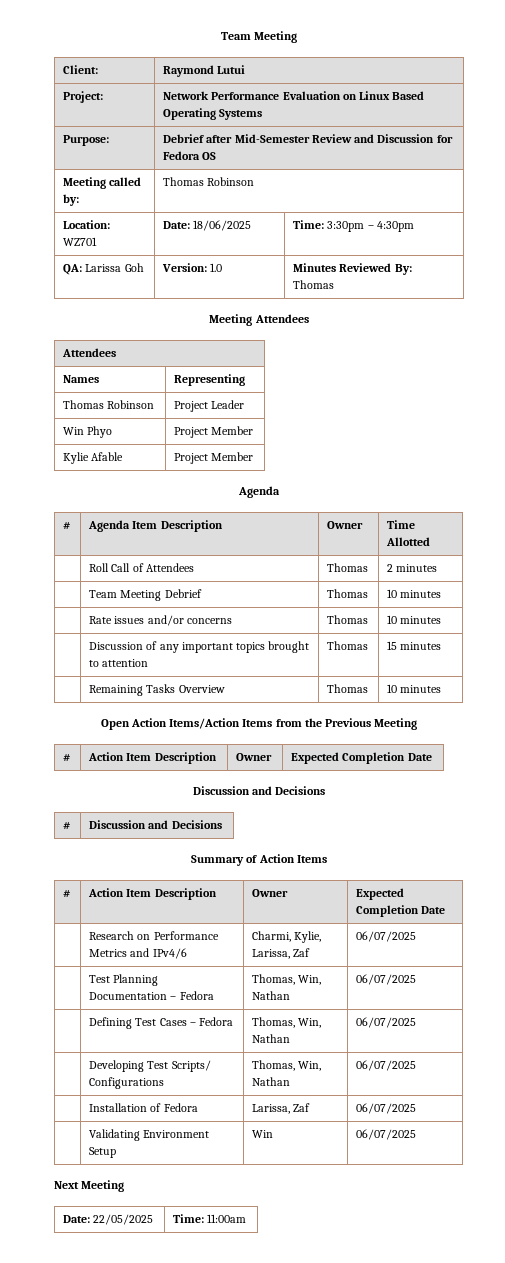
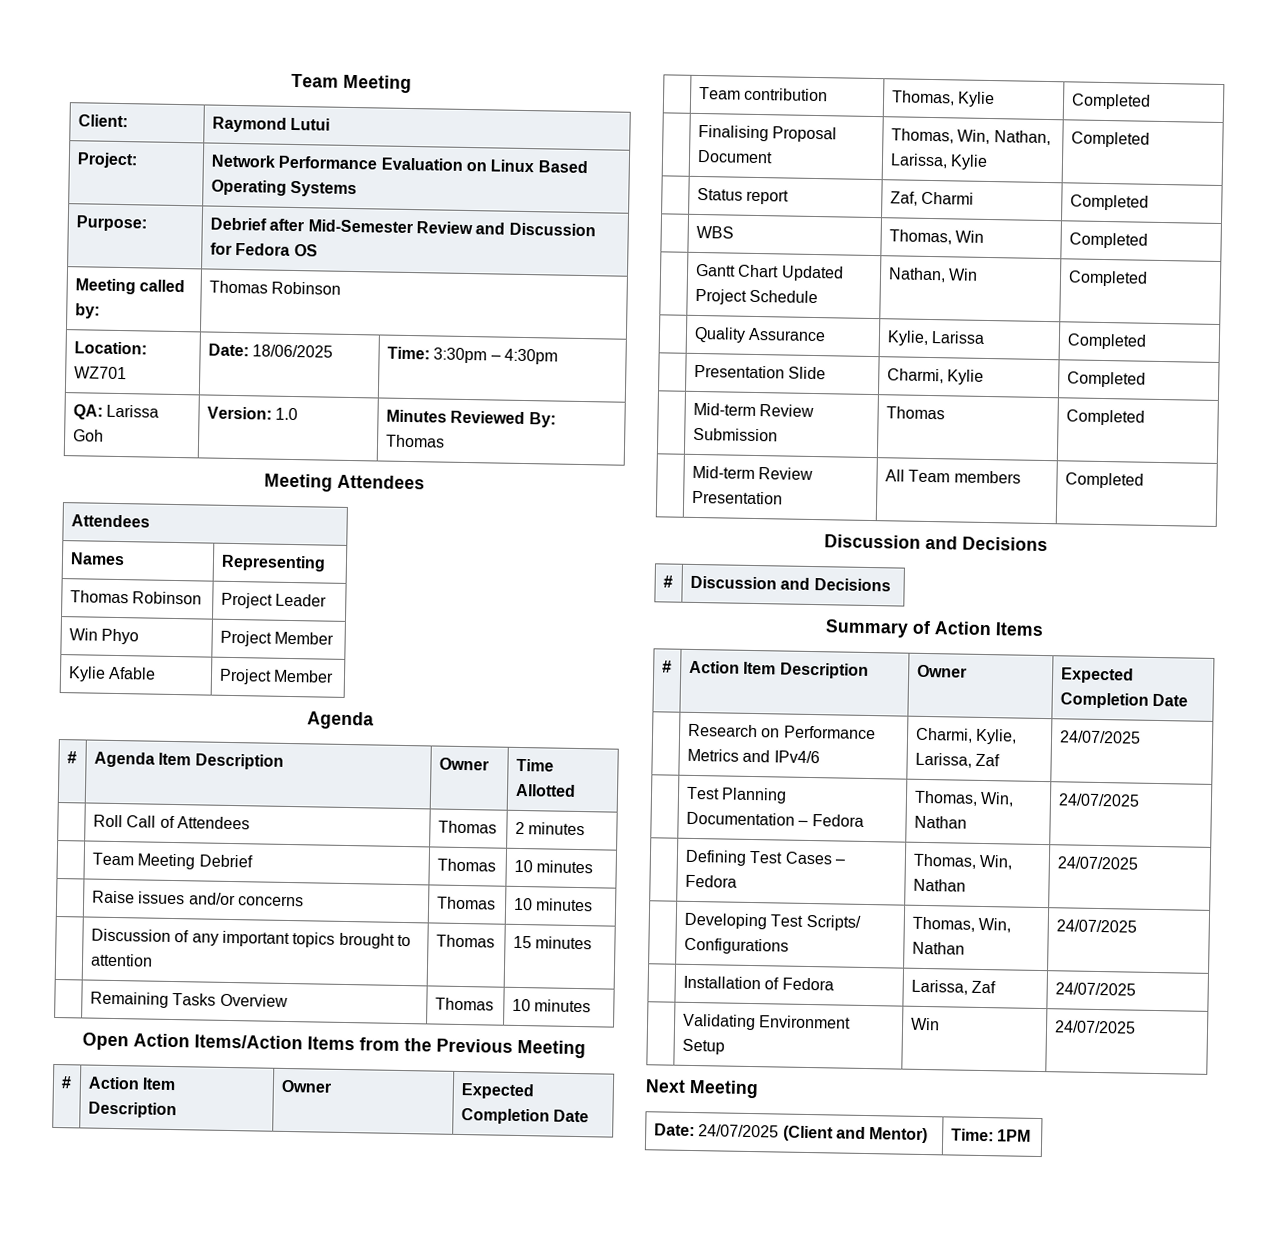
- | Rate issues and/or concerns | Thomas | 10 minutes
+ | Raise issues and/or concerns | Thomas | 10 minutes
+ | Team contribution | Thomas, Kylie | Completed
+ | Finalising Proposal Document | Thomas, Win, Nathan, Larissa, Kylie | Completed
+ | Status report | Zaf, Charmi | Completed
+ | WBS | Thomas, Win | Completed
+ | Gantt Chart Updated Project Schedule | Nathan, Win | Completed
+ | Quality Assurance | Kylie, Larissa | Completed
+ | Presentation Slide | Charmi, Kylie | Completed
+ | Mid-term Review Submission | Thomas | Completed
+ | Mid-term Review Presentation | All Team members | Completed
- | Research on Performance Metrics and IPv4/6 | Charmi, Kylie, Larissa, Zaf | 06/07/2025
+ | Research on Performance Metrics and IPv4/6 | Charmi, Kylie, Larissa, Zaf | 24/07/2025
- | Test Planning Documentation – Fedora | Thomas, Win, Nathan | 06/07/2025
+ | Test Planning Documentation – Fedora | Thomas, Win, Nathan | 24/07/2025
- | Defining Test Cases – Fedora | Thomas, Win, Nathan | 06/07/2025
+ | Defining Test Cases – Fedora | Thomas, Win, Nathan | 24/07/2025
- | Developing Test Scripts/ Configurations | Thomas, Win, Nathan | 06/07/2025
+ | Developing Test Scripts/ Configurations | Thomas, Win, Nathan | 24/07/2025
- | Installation of Fedora | Larissa, Zaf | 06/07/2025
+ | Installation of Fedora | Larissa, Zaf | 24/07/2025
- | Validating Environment Setup | Win | 06/07/2025
+ | Validating Environment Setup | Win | 24/07/2025
- Date: 22/05/2025 | Time: 11:00am
+ Date: 24/07/2025 (Client and Mentor) | Time: 1PM

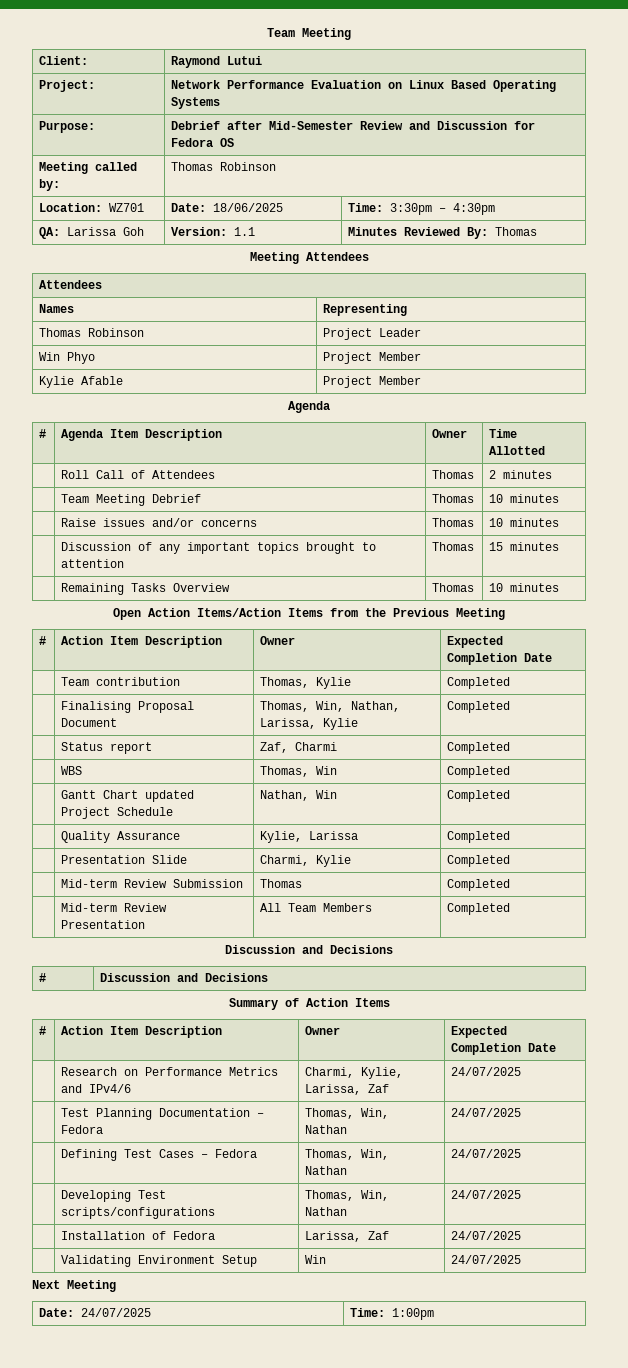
- QA: Larissa Goh | Version: 1.0 | Minutes Reviewed By: Thomas
+ QA: Larissa Goh | Version: 1.1 | Minutes Reviewed By: Thomas
- | Gantt Chart Updated Project Schedule | Nathan, Win | Completed
+ | Gantt Chart updated Project Schedule | Nathan, Win | Completed
- | Mid-term Review Presentation | All Team members | Completed
+ | Mid-term Review Presentation | All Team Members | Completed
- | Developing Test Scripts/ Configurations | Thomas, Win, Nathan | 24/07/2025
+ | Developing Test scripts/configurations | Thomas, Win, Nathan | 24/07/2025
- Date: 24/07/2025 (Client and Mentor) | Time: 1PM
+ Date: 24/07/2025 | Time: 1:00pm

